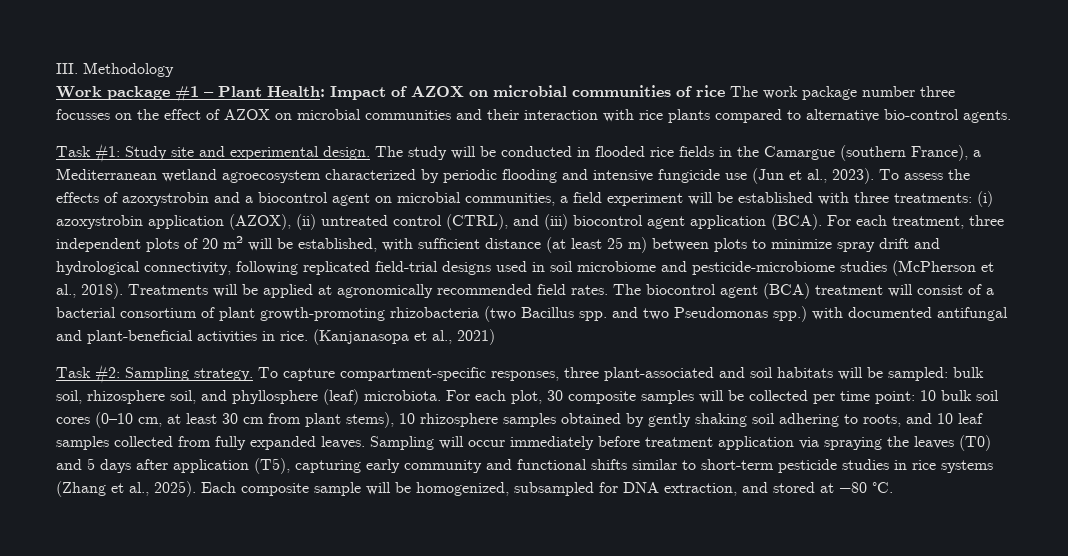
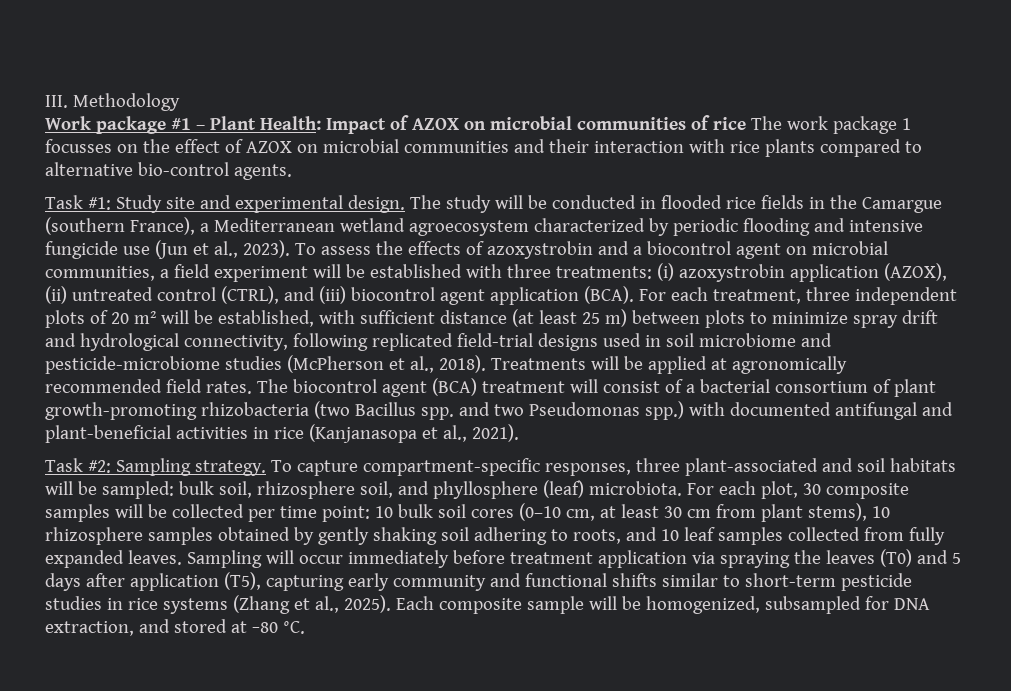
- Work package #1 – Plant Health: Impact of AZOX on microbial communities of rice The work package number three focusses on the effect of AZOX on microbial communities and their interaction with rice plants compared to alternative bio-control agents.
+ Work package #1 – Plant Health: Impact of AZOX on microbial communities of rice The work package 1 focusses on the effect of AZOX on microbial communities and their interaction with rice plants compared to alternative bio-control agents.
- The biocontrol agent (BCA) treatment will consist of a bacterial consortium of plant growth‑promoting rhizobacteria (two Bacillus spp. and two Pseudomonas spp.) with documented antifungal and plant‑beneficial activities in rice. (Kanjanasopa et al., 2021)
+ The biocontrol agent (BCA) treatment will consist of a bacterial consortium of plant growth‑promoting rhizobacteria (two Bacillus spp. and two Pseudomonas spp.) with documented antifungal and plant‑beneficial activities in rice (Kanjanasopa et al., 2021).

